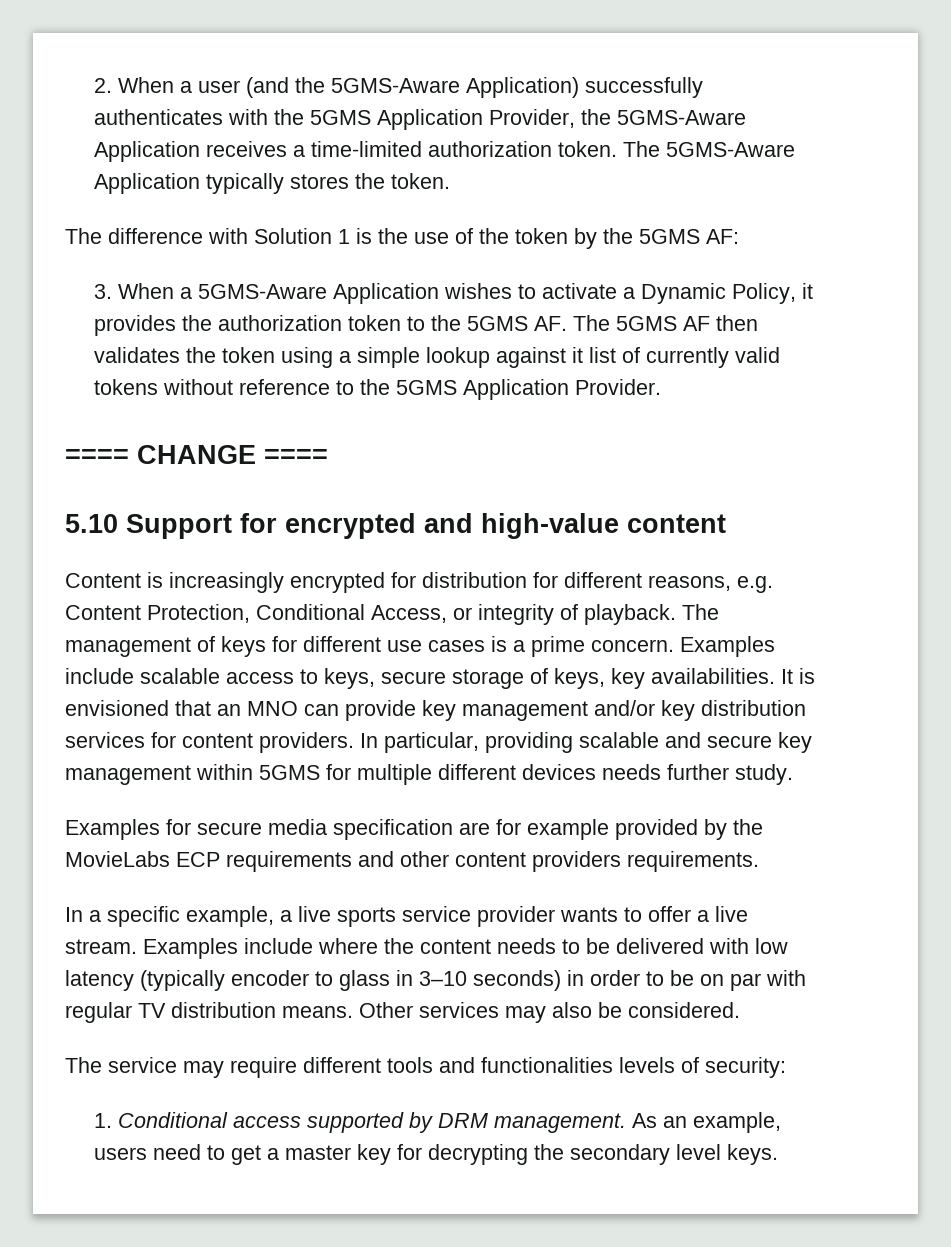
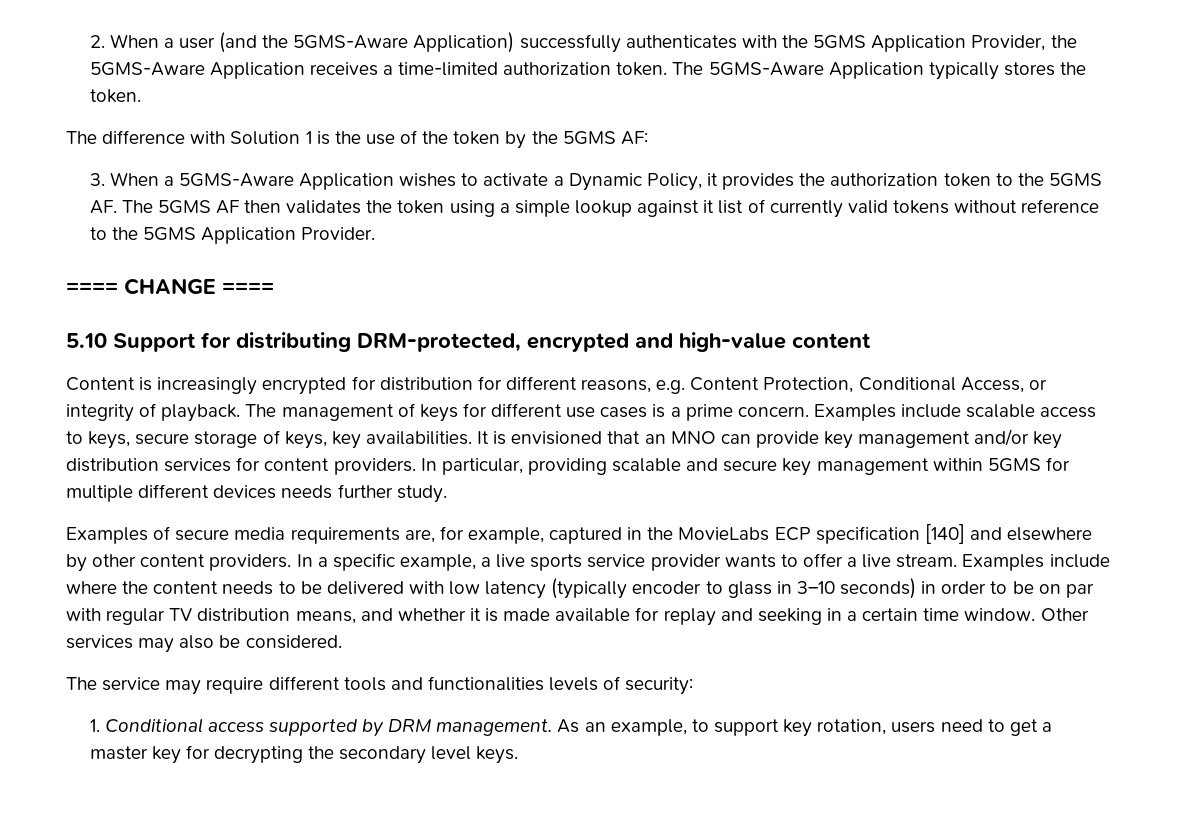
- 5.10 Support for encrypted and high-value content
+ 5.10 Support for distributing DRM-protected, encrypted and high-value content
- Examples for secure media specification are for example provided by the MovieLabs ECP requirements and other content providers requirements.
- In a specific example, a live sports service provider wants to offer a live stream.
+ Examples of secure media requirements are, for example, captured in the MovieLabs ECP specification [140] and elsewhere by other content providers. In a specific example, a live sports service provider wants to offer a live stream.
- Examples include where the content needs to be delivered with low latency (typically encoder to glass in 3–10 seconds) in order to be on par with regular TV distribution means.
+ Examples include where the content needs to be delivered with low latency (typically encoder to glass in 3–10 seconds) in order to be on par with regular TV distribution means, and whether it is made available for replay and seeking in a certain time window.
- As an example, users need to get a master key for decrypting the secondary level keys.
+ As an example, to support key rotation, users need to get a master key for decrypting the secondary level keys.

